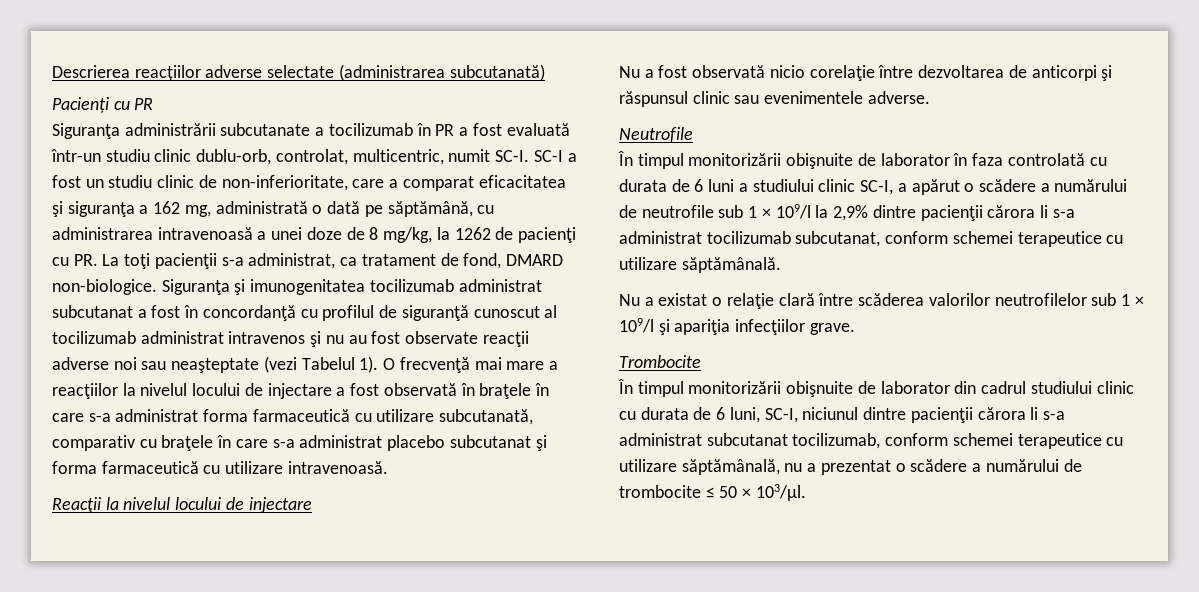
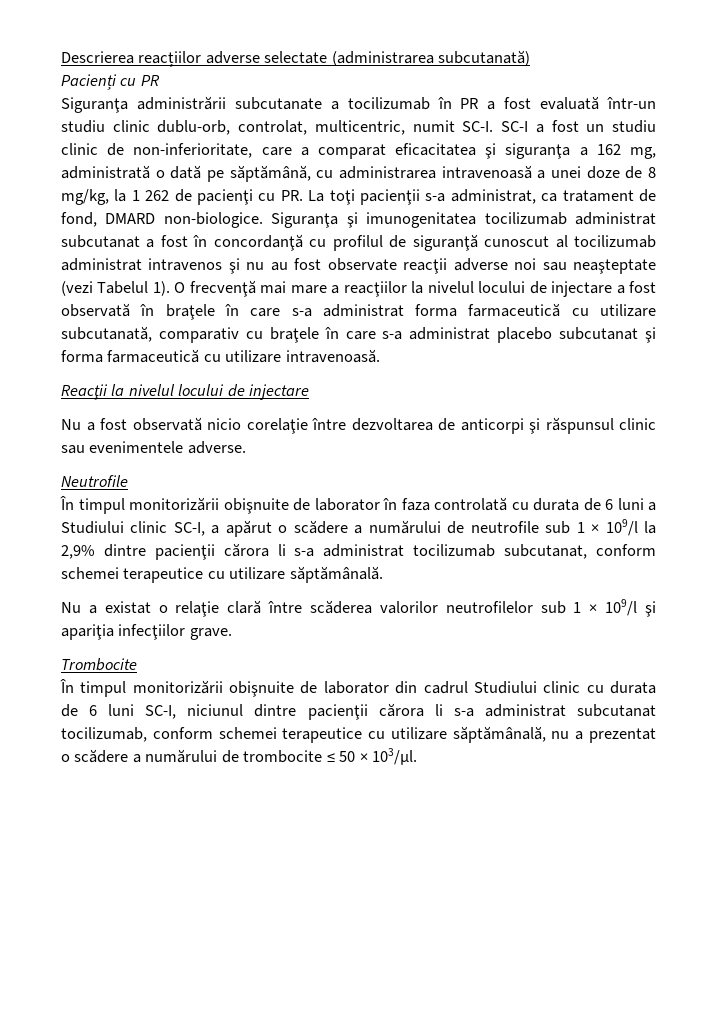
- SC-I a fost un studiu clinic de non-inferioritate, care a comparat eficacitatea şi siguranţa a 162 mg, administrată o dată pe săptămână, cu administrarea intravenoasă a unei doze de 8 mg/kg, la 1262 de pacienţi cu PR. La toţi pacienţii s-a administrat, ca tratament de fond, DMARD non-biologice.
+ SC-I a fost un studiu clinic de non-inferioritate, care a comparat eficacitatea şi siguranţa a 162 mg, administrată o dată pe săptămână, cu administrarea intravenoasă a unei doze de 8 mg/kg, la 1 262 de pacienţi cu PR. La toţi pacienţii s-a administrat, ca tratament de fond, DMARD non-biologice.
- În timpul monitorizării obişnuite de laborator în faza controlată cu durata de 6 luni a studiului clinic SC-I, a apărut o scădere a numărului de neutrofile sub 1 × 109/l la 2,9% dintre pacienţii cărora li s-a administrat tocilizumab subcutanat, conform schemei terapeutice cu utilizare săptămânală.
+ În timpul monitorizării obişnuite de laborator în faza controlată cu durata de 6 luni a Studiului clinic SC-I, a apărut o scădere a numărului de neutrofile sub 1 × 109/l la 2,9% dintre pacienţii cărora li s-a administrat tocilizumab subcutanat, conform schemei terapeutice cu utilizare săptămânală.
- În timpul monitorizării obişnuite de laborator din cadrul studiului clinic cu durata de 6 luni, SC-I, niciunul dintre pacienţii cărora li s-a administrat subcutanat tocilizumab, conform schemei terapeutice cu utilizare săptămânală, nu a prezentat o scădere a numărului de trombocite ≤ 50 × 103/μl.
+ În timpul monitorizării obişnuite de laborator din cadrul Studiului clinic cu durata de 6 luni SC-I, niciunul dintre pacienţii cărora li s-a administrat subcutanat tocilizumab, conform schemei terapeutice cu utilizare săptămânală, nu a prezentat o scădere a numărului de trombocite ≤ 50 × 103/μl.

